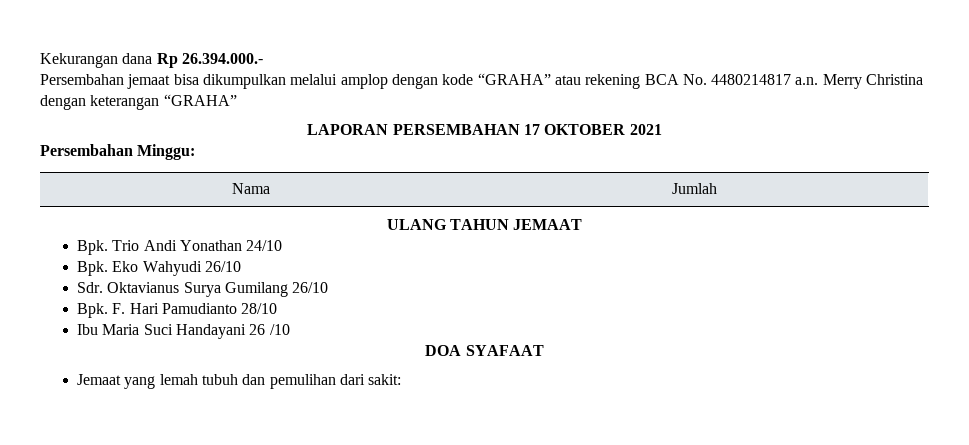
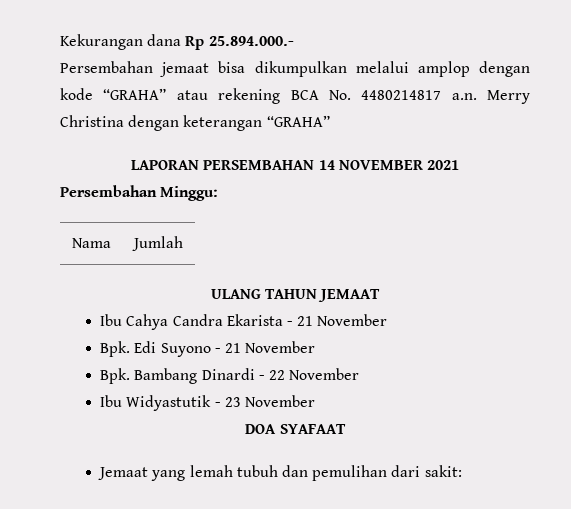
- Kekurangan dana Rp 26.394.000.-
+ Kekurangan dana Rp 25.894.000.-
- LAPORAN PERSEMBAHAN 17 OKTOBER 2021
+ LAPORAN PERSEMBAHAN 14 NOVEMBER 2021
- Bpk. Trio Andi Yonathan 24/10
- Bpk. Eko Wahyudi 26/10
- Sdr. Oktavianus Surya Gumilang 26/10
- Bpk. F. Hari Pamudianto 28/10
- Ibu Maria Suci Handayani 26 /10
+ Ibu Cahya Candra Ekarista - 21 November
+ Bpk. Edi Suyono - 21 November
+ Bpk. Bambang Dinardi - 22 November
+ Ibu Widyastutik - 23 November

